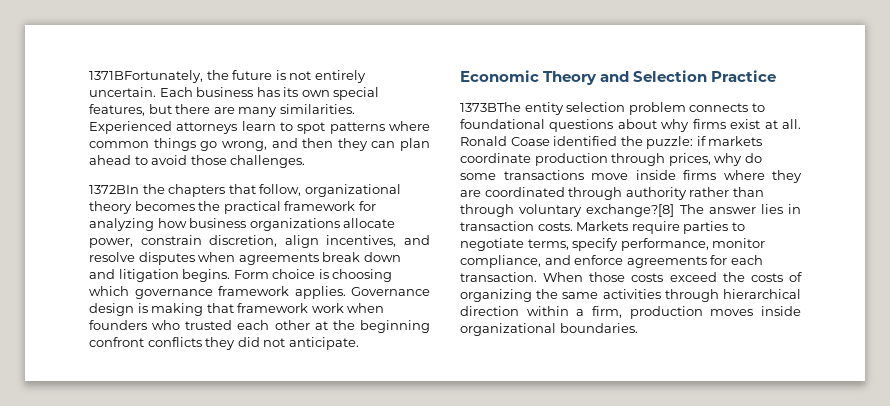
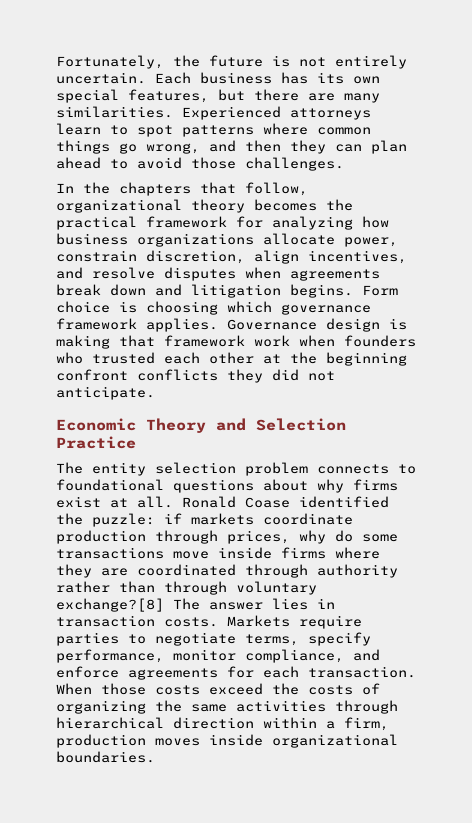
- 1371BFortunately, the future is not entirely uncertain.
+ Fortunately, the future is not entirely uncertain.
- 1372BIn the chapters that follow, organizational theory becomes the practical framework for analyzing how business organizations allocate power, constrain discretion, align incentives, and resolve disputes when agreements break down and litigation begins.
+ In the chapters that follow, organizational theory becomes the practical framework for analyzing how business organizations allocate power, constrain discretion, align incentives, and resolve disputes when agreements break down and litigation begins.
- 1373BThe entity selection problem connects to foundational questions about why firms exist at all.
+ The entity selection problem connects to foundational questions about why firms exist at all.

